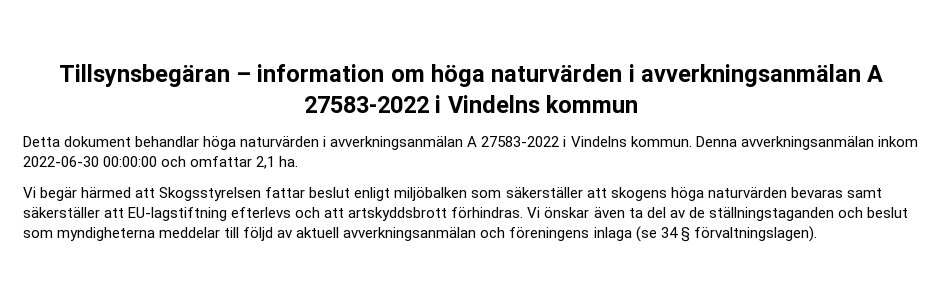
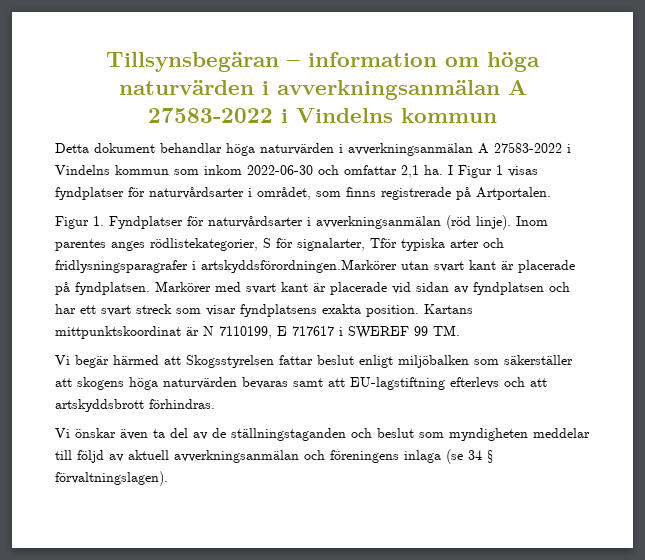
- Detta dokument behandlar höga naturvärden i avverkningsanmälan A 27583-2022 i Vindelns kommun. Denna avverkningsanmälan inkom 2022-06-30 00:00:00 och omfattar 2,1 ha.
+ Detta dokument behandlar höga naturvärden i avverkningsanmälan A 27583-2022 i Vindelns kommun som inkom 2022-06-30 och omfattar 2,1 ha. I Figur 1 visas fyndplatser för naturvårdsarter i området, som finns registrerade på Artportalen.
+ Figur 1. Fyndplatser för naturvårdsarter i avverkningsanmälan (röd linje). Inom parentes anges rödlistekategorier, S för signalarter, Tför typiska arter och fridlysningsparagrafer i artskyddsförordningen.Markörer utan svart kant är placerade på fyndplatsen. Markörer med svart kant är placerade vid sidan av fyndplatsen och har ett svart streck som visar fyndplatsens exakta position. Kartans mittpunktskoordinat är N 7110199, E 717617 i SWEREF 99 TM.
- Vi begär härmed att Skogsstyrelsen fattar beslut enligt miljöbalken som säkerställer att skogens höga naturvärden bevaras samt säkerställer att EU-lagstiftning efterlevs och att artskyddsbrott förhindras. Vi önskar även ta del av de ställningstaganden och beslut som myndigheterna meddelar till följd av aktuell avverkningsanmälan och föreningens inlaga (se 34 § förvaltningslagen).
+ Vi begär härmed att Skogsstyrelsen fattar beslut enligt miljöbalken som säkerställer att skogens höga naturvärden bevaras samt att EU-lagstiftning efterlevs och att artskyddsbrott förhindras.
+ Vi önskar även ta del av de ställningstaganden och beslut som myndigheten meddelar till följd av aktuell avverkningsanmälan och föreningens inlaga (se 34 § förvaltningslagen).

